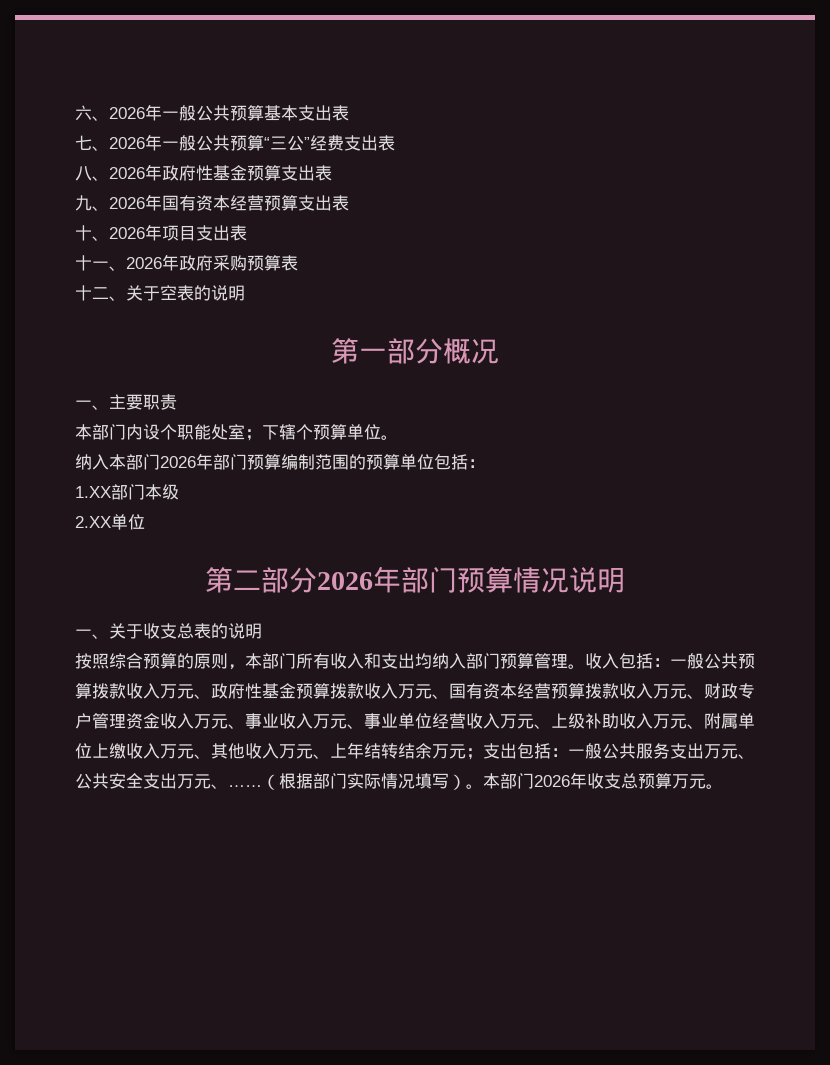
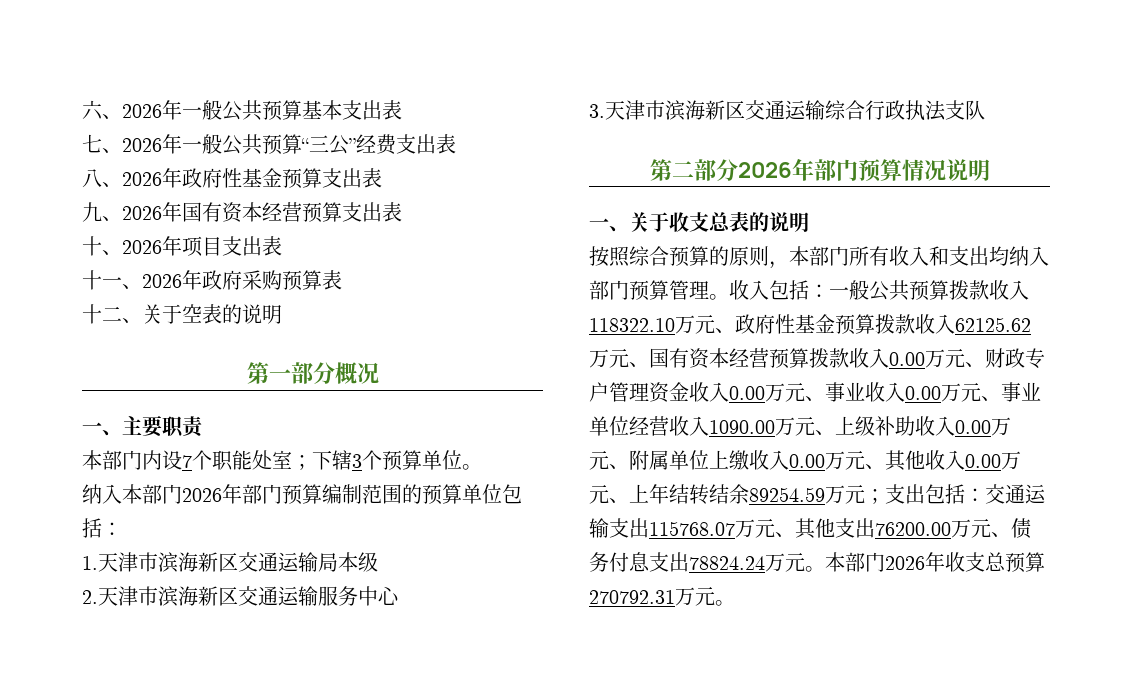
- 本部门内设个职能处室；下辖个预算单位。
+ 本部门内设7个职能处室；下辖3个预算单位。
- 1.XX部门本级
- 2.XX单位
+ 1.天津市滨海新区交通运输局本级
+ 2.天津市滨海新区交通运输服务中心
+ 3.天津市滨海新区交通运输综合行政执法支队
- 收入包括：一般公共预算拨款收入万元、政府性基金预算拨款收入万元、国有资本经营预算拨款收入万元、财政专户管理资金收入万元、事业收入万元、事业单位经营收入万元、上级补助收入万元、附属单位上缴收入万元、其他收入万元、上年结转结余万元；支出包括：一般公共服务支出万元、公共安全支出万元、……（根据部门实际情况填写）。
+ 收入包括：一般公共预算拨款收入118322.10万元、政府性基金预算拨款收入62125.62万元、国有资本经营预算拨款收入0.00万元、财政专户管理资金收入0.00万元、事业收入0.00万元、事业单位经营收入1090.00万元、上级补助收入0.00万元、附属单位上缴收入0.00万元、其他收入0.00万元、上年结转结余89254.59万元；支出包括：交通运输支出115768.07万元、其他支出76200.00万元、债务付息支出78824.24万元。
- 本部门2026年收支总预算万元。
+ 本部门2026年收支总预算270792.31万元。

